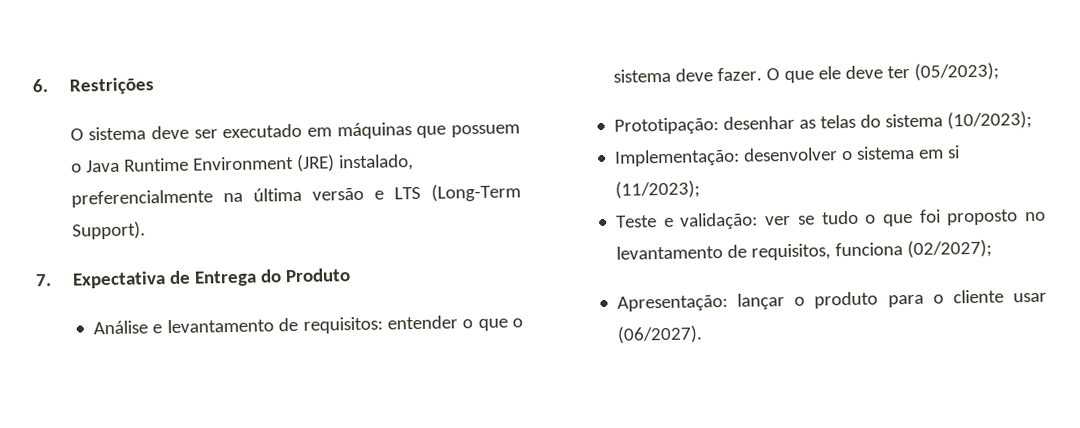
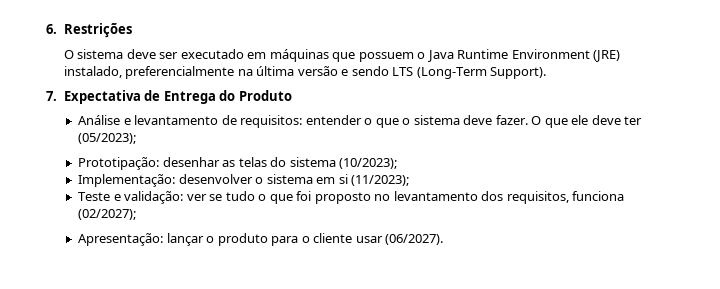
- O sistema deve ser executado em máquinas que possuem o Java Runtime Environment (JRE) instalado, preferencialmente na última versão e LTS (Long-Term Support).
+ O sistema deve ser executado em máquinas que possuem o Java Runtime Environment (JRE) instalado, preferencialmente na última versão e sendo LTS (Long-Term Support).
- Teste e validação: ver se tudo o que foi proposto no levantamento de requisitos, funciona (02/2027);
+ Teste e validação: ver se tudo o que foi proposto no levantamento dos requisitos, funciona (02/2027);

